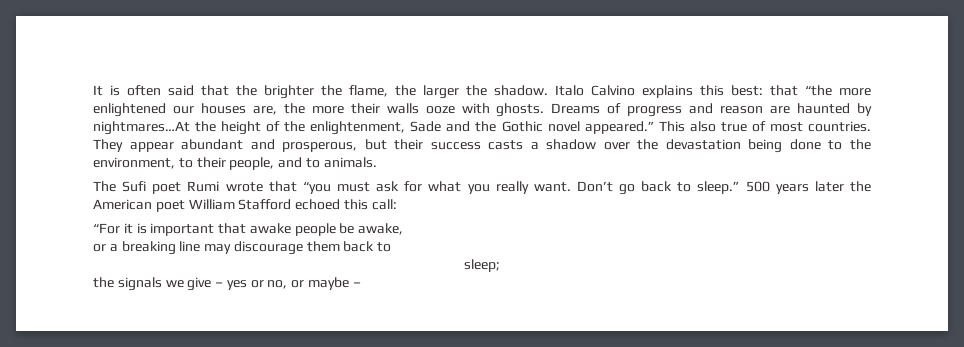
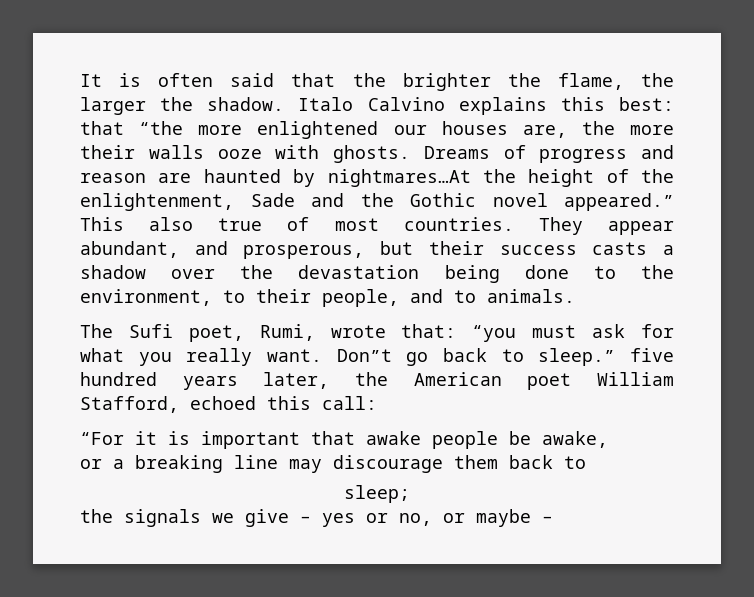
- They appear abundant and prosperous, but their success casts a shadow over the devastation being done to the environment, to their people, and to animals.
+ They appear abundant, and prosperous, but their success casts a shadow over the devastation being done to the environment, to their people, and to animals.
- The Sufi poet Rumi wrote that “you must ask for what you really want.
+ The Sufi poet, Rumi, wrote that: “you must ask for what you really want.
- Don’t go back to sleep.” 500 years later the American poet William Stafford echoed this call:
+ Don”t go back to sleep.” five hundred years later, the American poet William Stafford, echoed this call:

